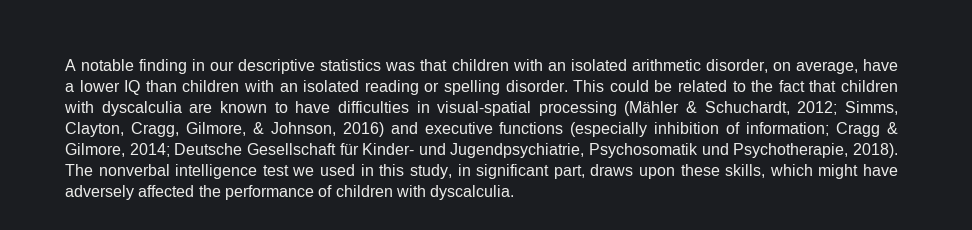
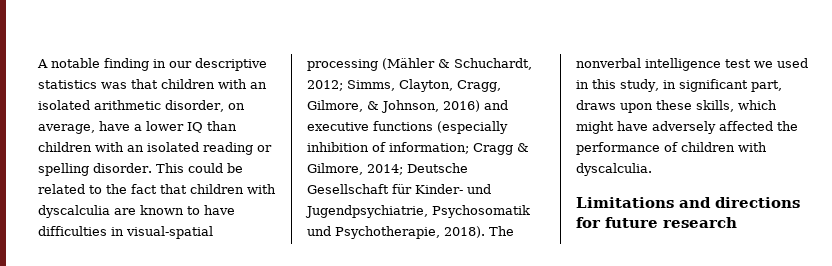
+ Limitations and directions for future research

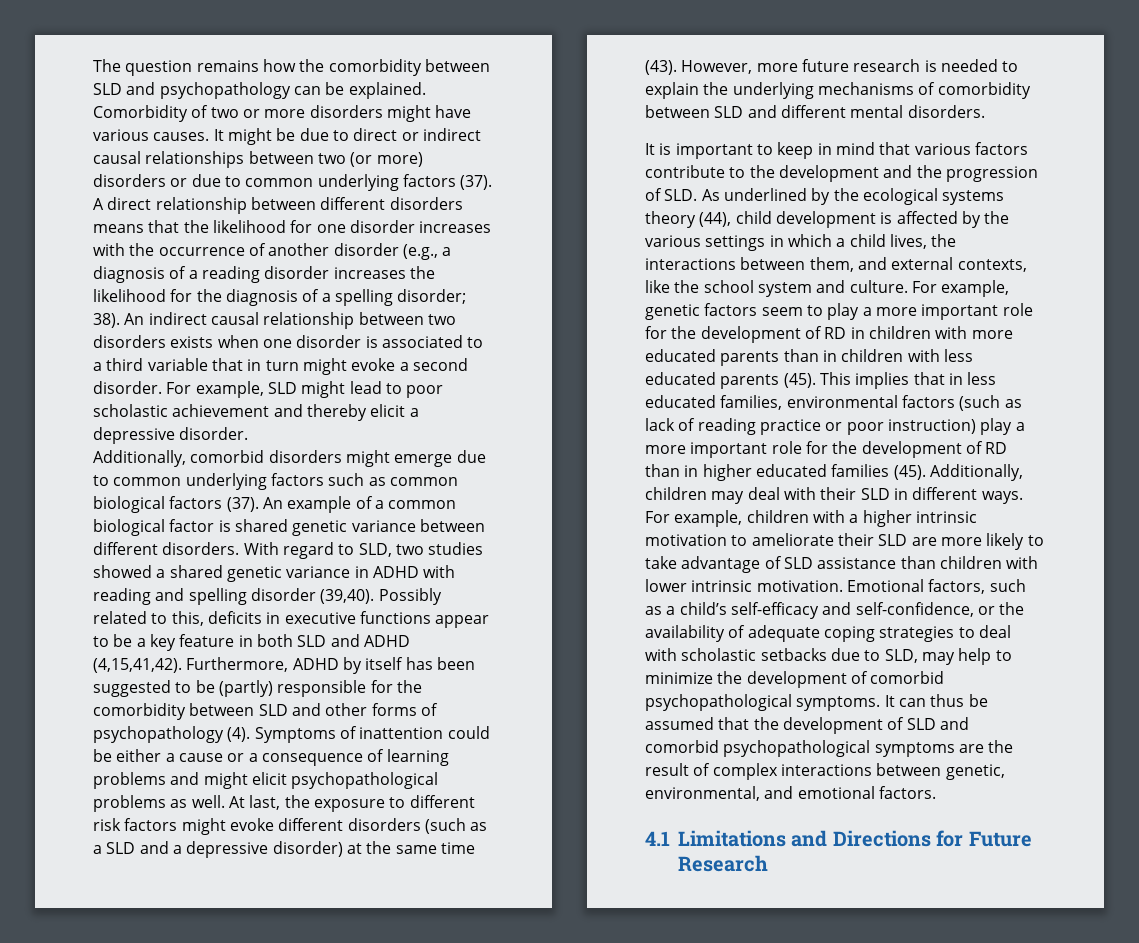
- A notable finding in our descriptive statistics was that children with an isolated arithmetic disorder, on average, have a lower IQ than children with an isolated reading or spelling disorder. This could be related to the fact that children with dyscalculia are known to have difficulties in visual-spatial processing (Mähler & Schuchardt, 2012; Simms, Clayton, Cragg, Gilmore, & Johnson, 2016) and executive functions (especially inhibition of information; Cragg & Gilmore, 2014; Deutsche Gesellschaft für Kinder- und Jugendpsychiatrie, Psychosomatik und Psychotherapie, 2018). The nonverbal intelligence test we used in this study, in significant part, draws upon these skills, which might have adversely affected the performance of children with dyscalculia.
- Limitations and directions for future research
+ The question remains how the comorbidity between SLD and psychopathology can be explained. Comorbidity of two or more disorders might have various causes. It might be due to direct or indirect causal relationships between two (or more) disorders or due to common underlying factors (37). A direct relationship between different disorders means that the likelihood for one disorder increases with the occurrence of another disorder (e.g., a diagnosis of a reading disorder increases the likelihood for the diagnosis of a spelling disorder; 38). An indirect causal relationship between two disorders exists when one disorder is associated to a third variable that in turn might evoke a second disorder. For example, SLD might lead to poor scholastic achievement and thereby elicit a depressive disorder.
+ Additionally, comorbid disorders might emerge due to common underlying factors such as common biological factors (37). An example of a common biological factor is shared genetic variance between different disorders. With regard to SLD, two studies showed a shared genetic variance in ADHD with reading and spelling disorder (39,40). Possibly related to this, deficits in executive functions appear to be a key feature in both SLD and ADHD (4,15,41,42). Furthermore, ADHD by itself has been suggested to be (partly) responsible for the comorbidity between SLD and other forms of psychopathology (4). Symptoms of inattention could be either a cause or a consequence of learning problems and might elicit psychopathological problems as well. At last, the exposure to different risk factors might evoke different disorders (such as a SLD and a depressive disorder) at the same time (43). However, more future research is needed to explain the underlying mechanisms of comorbidity between SLD and different mental disorders.
+ It is important to keep in mind that various factors contribute to the development and the progression of SLD. As underlined by the ecological systems theory (44), child development is affected by the various settings in which a child lives, the interactions between them, and external contexts, like the school system and culture. For example, genetic factors seem to play a more important role for the development of RD in children with more educated parents than in children with less educated parents (45). This implies that in less educated families, environmental factors (such as lack of reading practice or poor instruction) play a more important role for the development of RD than in higher educated families (45). Additionally, children may deal with their SLD in different ways. For example, children with a higher intrinsic motivation to ameliorate their SLD are more likely to take advantage of SLD assistance than children with lower intrinsic motivation. Emotional factors, such as a child’s self-efficacy and self-confidence, or the availability of adequate coping strategies to deal with scholastic setbacks due to SLD, may help to minimize the development of comorbid psychopathological symptoms. It can thus be assumed that the development of SLD and comorbid psychopathological symptoms are the result of complex interactions between genetic, environmental, and emotional factors.
+ 4.1 Limitations and Directions for Future Research

